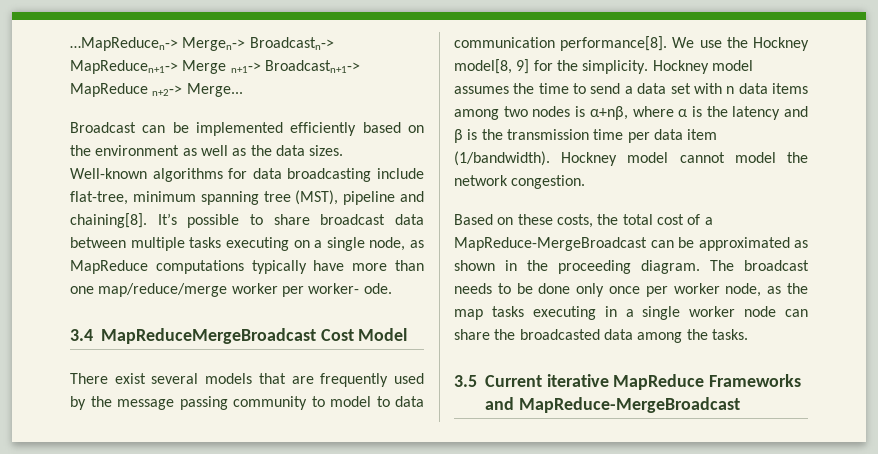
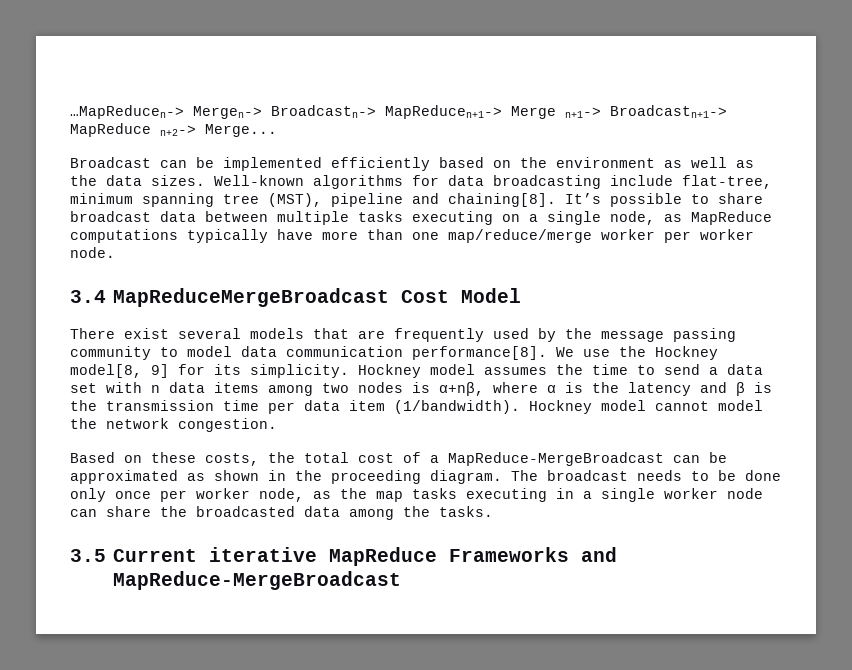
- It’s possible to share broadcast data between multiple tasks executing on a single node, as MapReduce computations typically have more than one map/reduce/merge worker per worker- ode.
+ It’s possible to share broadcast data between multiple tasks executing on a single node, as MapReduce computations typically have more than one map/reduce/merge worker per worker node.
- There exist several models that are frequently used by the message passing community to model to data communication performance[8].
+ There exist several models that are frequently used by the message passing community to model data communication performance[8].
- We use the Hockney model[8, 9] for the simplicity.
+ We use the Hockney model[8, 9] for its simplicity.

